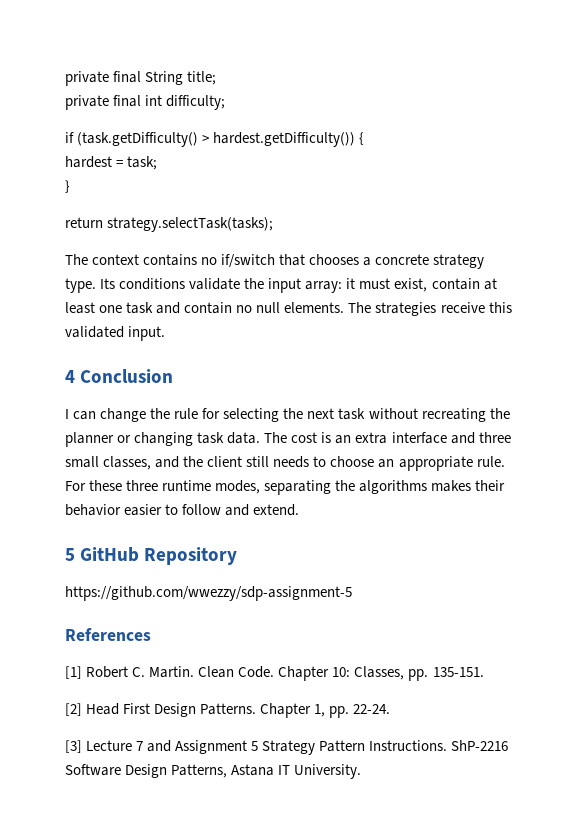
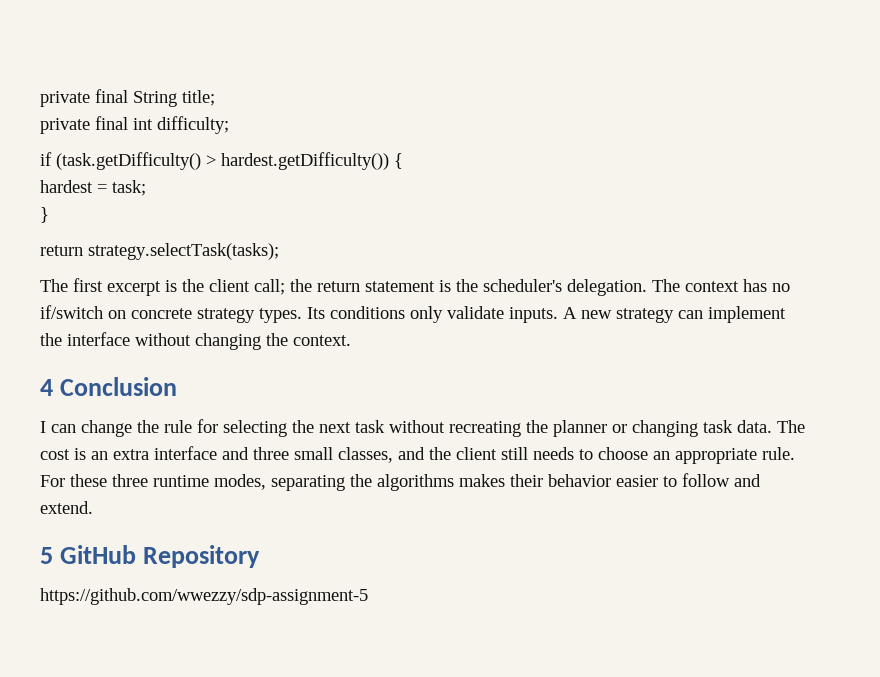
- The context contains no if/switch that chooses a concrete strategy type.
+ The first excerpt is the client call; the return statement is the scheduler's delegation. The context has no if/switch on concrete strategy types.
- Its conditions validate the input array: it must exist, contain at least one task and contain no null elements. The strategies receive this validated input.
+ Its conditions only validate inputs. A new strategy can implement the interface without changing the context.
- References
- [1] Robert C. Martin. Clean Code. Chapter 10: Classes, pp. 135-151.
- [2] Head First Design Patterns. Chapter 1, pp. 22-24.
- [3] Lecture 7 and Assignment 5 Strategy Pattern Instructions. ShP-2216 Software Design Patterns, Astana IT University.

